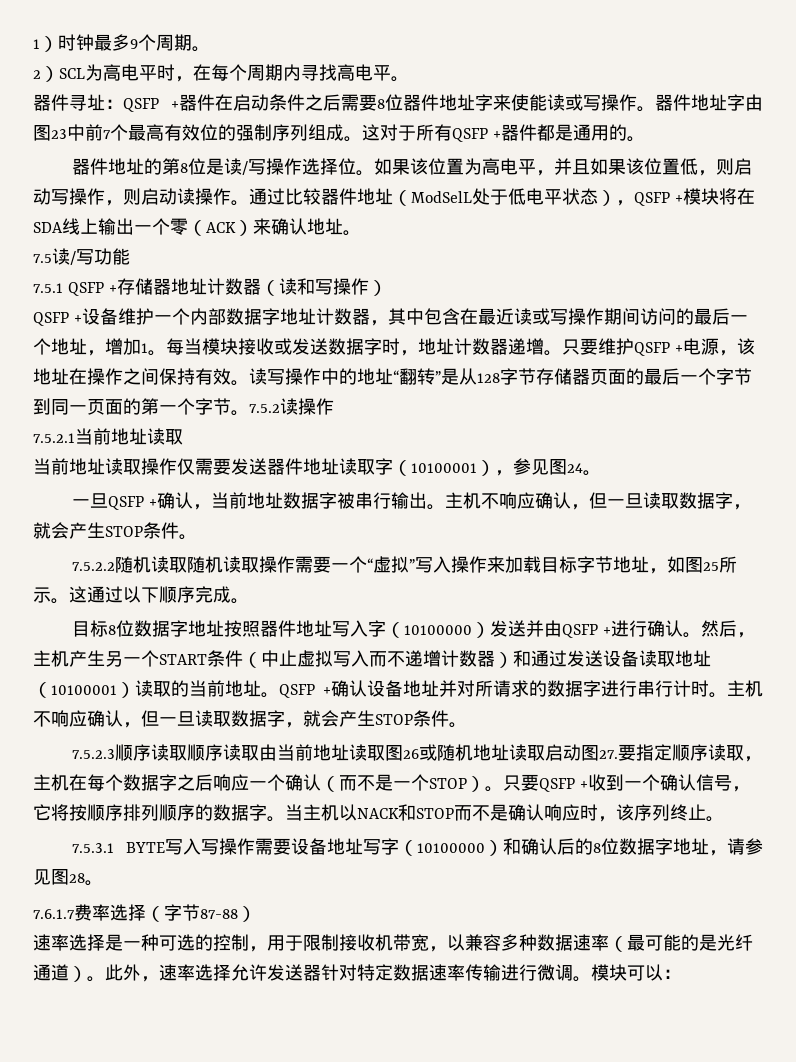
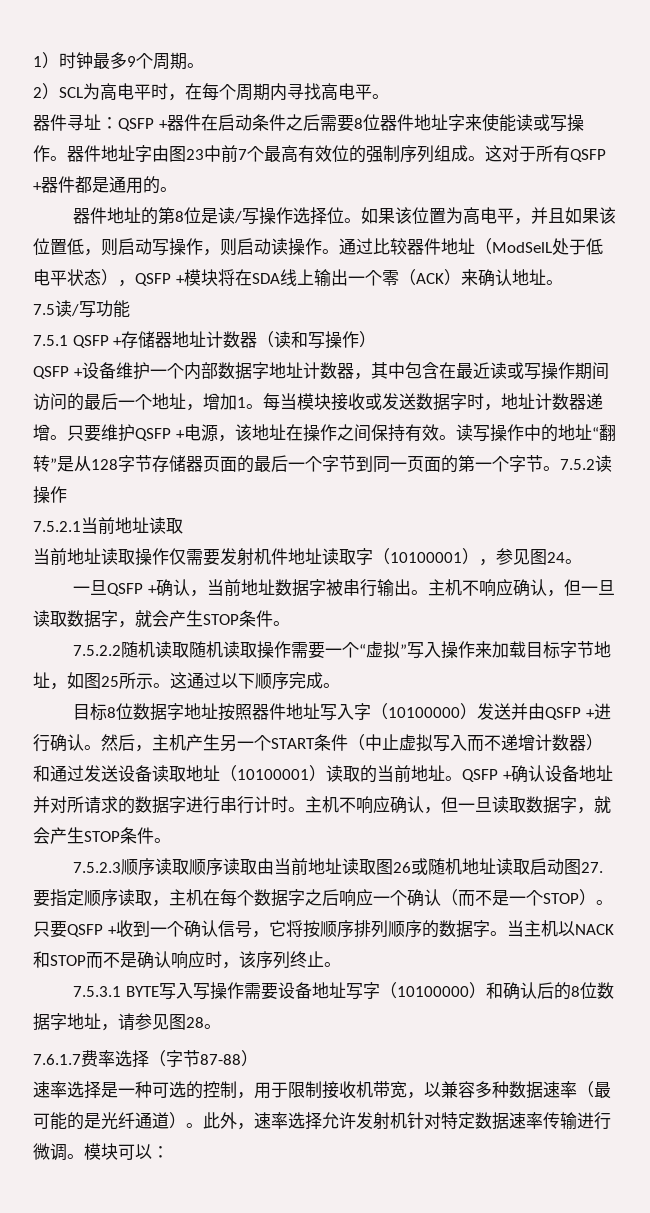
- 当前地址读取操作仅需要发送器件地址读取字（10100001），参见图24。
+ 当前地址读取操作仅需要发射机件地址读取字（10100001），参见图24。
- 此外，速率选择允许发送器针对特定数据速率传输进行微调。
+ 此外，速率选择允许发射机针对特定数据速率传输进行微调。

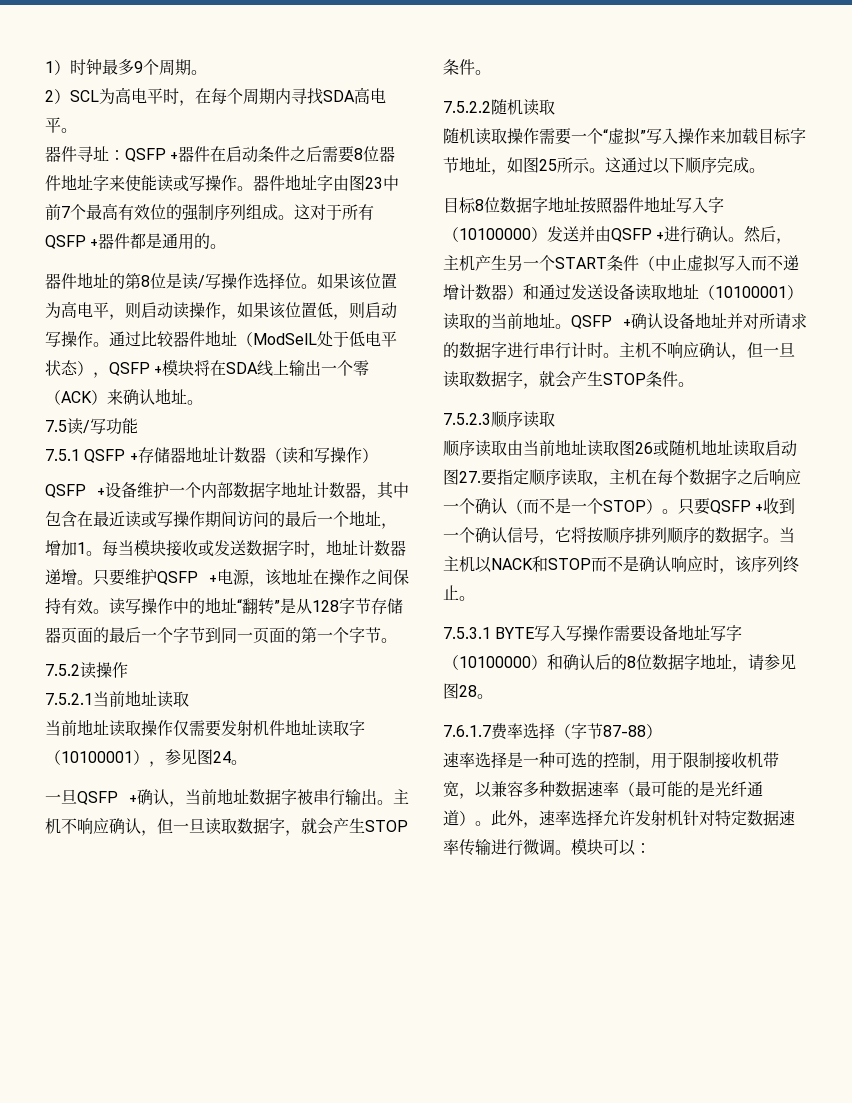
- 2）SCL为高电平时，在每个周期内寻找高电平。
+ 2）SCL为高电平时，在每个周期内寻找SDA高电平。
- 如果该位置为高电平，并且如果该位置低，则启动写操作，则启动读操作。
+ 如果该位置为高电平，则启动读操作，如果该位置低，则启动写操作。
- 读写操作中的地址“翻转”是从128字节存储器页面的最后一个字节到同一页面的第一个字节。7.5.2读操作
+ 读写操作中的地址“翻转”是从128字节存储器页面的最后一个字节到同一页面的第一个字节。
+ 7.5.2读操作
- 7.5.2.2随机读取随机读取操作需要一个“虚拟”写入操作来加载目标字节地址，如图25所示。
+ 7.5.2.2随机读取
+ 随机读取操作需要一个“虚拟”写入操作来加载目标字节地址，如图25所示。
- 7.5.2.3顺序读取顺序读取由当前地址读取图26或随机地址读取启动图27.要指定顺序读取，主机在每个数据字之后响应一个确认（而不是一个STOP）。
+ 7.5.2.3顺序读取
+ 顺序读取由当前地址读取图26或随机地址读取启动图27.要指定顺序读取，主机在每个数据字之后响应一个确认（而不是一个STOP）。

